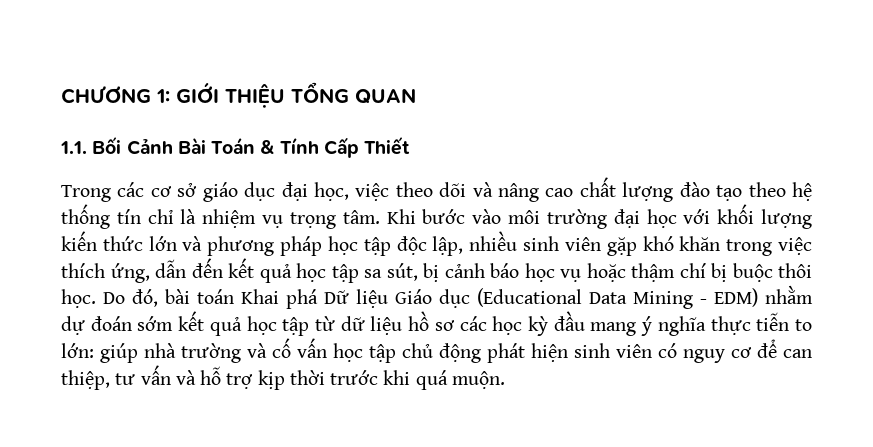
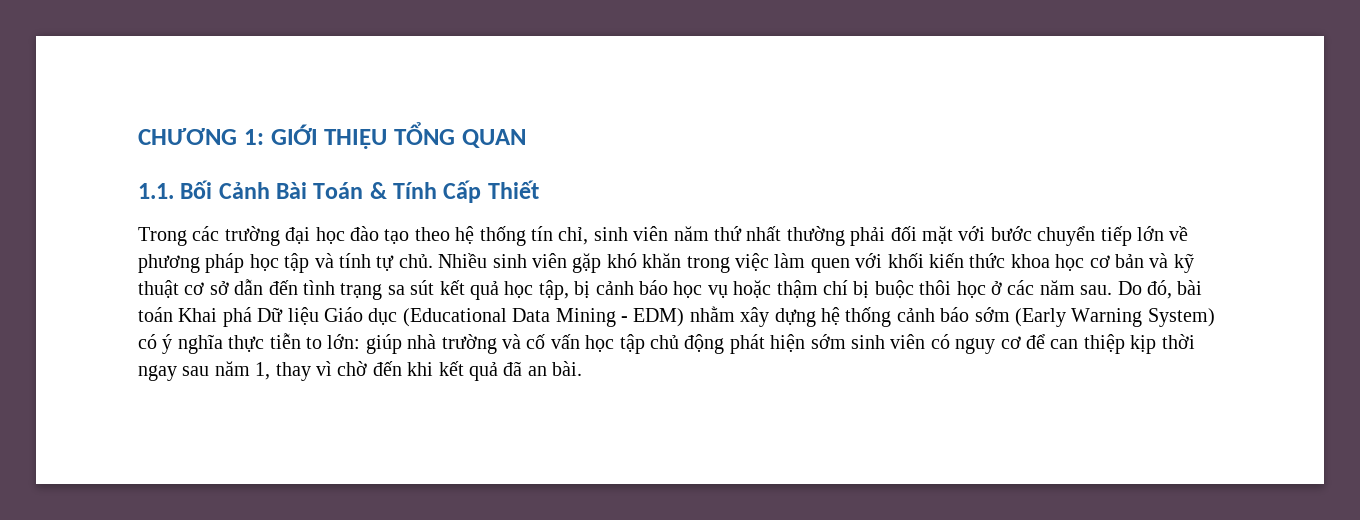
- Trong các cơ sở giáo dục đại học, việc theo dõi và nâng cao chất lượng đào tạo theo hệ thống tín chỉ là nhiệm vụ trọng tâm. Khi bước vào môi trường đại học với khối lượng kiến thức lớn và phương pháp học tập độc lập, nhiều sinh viên gặp khó khăn trong việc thích ứng, dẫn đến kết quả học tập sa sút, bị cảnh báo học vụ hoặc thậm chí bị buộc thôi học.
+ Trong các trường đại học đào tạo theo hệ thống tín chỉ, sinh viên năm thứ nhất thường phải đối mặt với bước chuyển tiếp lớn về phương pháp học tập và tính tự chủ. Nhiều sinh viên gặp khó khăn trong việc làm quen với khối kiến thức khoa học cơ bản và kỹ thuật cơ sở dẫn đến tình trạng sa sút kết quả học tập, bị cảnh báo học vụ hoặc thậm chí bị buộc thôi học ở các năm sau.
- Do đó, bài toán Khai phá Dữ liệu Giáo dục (Educational Data Mining - EDM) nhằm dự đoán sớm kết quả học tập từ dữ liệu hồ sơ các học kỳ đầu mang ý nghĩa thực tiễn to lớn: giúp nhà trường và cố vấn học tập chủ động phát hiện sinh viên có nguy cơ để can thiệp, tư vấn và hỗ trợ kịp thời trước khi quá muộn.
+ Do đó, bài toán Khai phá Dữ liệu Giáo dục (Educational Data Mining - EDM) nhằm xây dựng hệ thống cảnh báo sớm (Early Warning System) có ý nghĩa thực tiễn to lớn: giúp nhà trường và cố vấn học tập chủ động phát hiện sớm sinh viên có nguy cơ để can thiệp kịp thời ngay sau năm 1, thay vì chờ đến khi kết quả đã an bài.

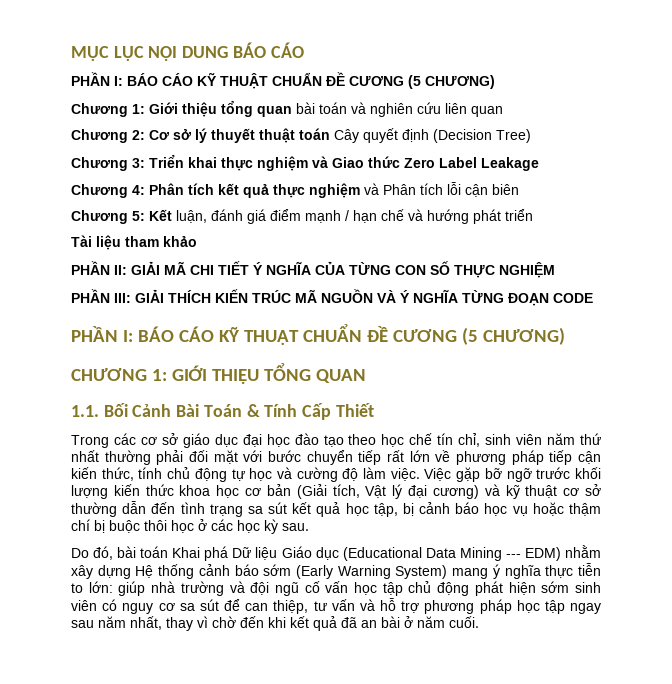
+ MỤC LỤC NỘI DUNG BÁO CÁO
+ PHẦN I: BÁO CÁO KỸ THUẬT CHUẨN ĐỀ CƯƠNG (5 CHƯƠNG)
+ Chương 1: Giới thiệu tổng quan bài toán và nghiên cứu liên quan
+ Chương 2: Cơ sở lý thuyết thuật toán Cây quyết định (Decision Tree)
+ Chương 3: Triển khai thực nghiệm và Giao thức Zero Label Leakage
+ Chương 4: Phân tích kết quả thực nghiệm và Phân tích lỗi cận biên
+ Chương 5: Kết luận, đánh giá điểm mạnh / hạn chế và hướng phát triển
+ Tài liệu tham khảo
+ PHẦN II: GIẢI MÃ CHI TIẾT Ý NGHĨA CỦA TỪNG CON SỐ THỰC NGHIỆM
+ PHẦN III: GIẢI THÍCH KIẾN TRÚC MÃ NGUỒN VÀ Ý NGHĨA TỪNG ĐOẠN CODE
+ PHẦN I: BÁO CÁO KỸ THUẬT CHUẨN ĐỀ CƯƠNG (5 CHƯƠNG)
- Trong các trường đại học đào tạo theo hệ thống tín chỉ, sinh viên năm thứ nhất thường phải đối mặt với bước chuyển tiếp lớn về phương pháp học tập và tính tự chủ. Nhiều sinh viên gặp khó khăn trong việc làm quen với khối kiến thức khoa học cơ bản và kỹ thuật cơ sở dẫn đến tình trạng sa sút kết quả học tập, bị cảnh báo học vụ hoặc thậm chí bị buộc thôi học ở các năm sau. Do đó, bài toán Khai phá Dữ liệu Giáo dục (Educational Data Mining - EDM) nhằm xây dựng hệ thống cảnh báo sớm (Early Warning System) có ý nghĩa thực tiễn to lớn:
+ Trong các cơ sở giáo dục đại học đào tạo theo học chế tín chỉ, sinh viên năm thứ nhất thường phải đối mặt với bước chuyển tiếp rất lớn về phương pháp tiếp cận kiến thức, tính chủ động tự học và cường độ làm việc. Việc gặp bỡ ngỡ trước khối lượng kiến thức khoa học cơ bản (Giải tích, Vật lý đại cương) và kỹ thuật cơ sở thường dẫn đến tình trạng sa sút kết quả học tập, bị cảnh báo học vụ hoặc thậm chí bị buộc thôi học ở các học kỳ sau.
+ Do đó, bài toán Khai phá Dữ liệu Giáo dục (Educational Data Mining --- EDM) nhằm xây dựng Hệ thống cảnh báo sớm (Early Warning System) mang ý nghĩa thực tiễn to lớn:
- giúp nhà trường và cố vấn học tập chủ động phát hiện sớm sinh viên có nguy cơ để can thiệp kịp thời ngay sau năm 1, thay vì chờ đến khi kết quả đã an bài.
+ giúp nhà trường và đội ngũ cố vấn học tập chủ động phát hiện sớm sinh viên có nguy cơ sa sút để can thiệp, tư vấn và hỗ trợ phương pháp học tập ngay sau năm nhất, thay vì chờ đến khi kết quả đã an bài ở năm cuối.

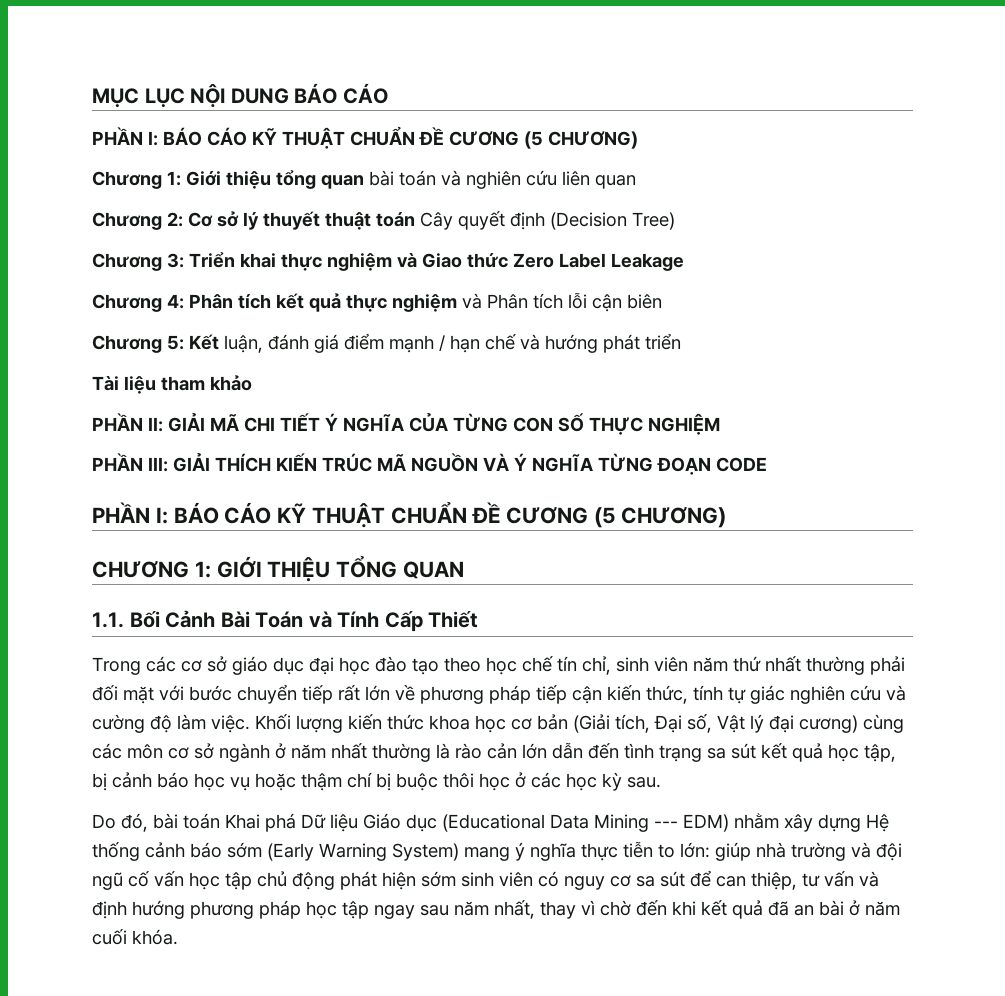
- 1.1. Bối Cảnh Bài Toán & Tính Cấp Thiết
+ 1.1. Bối Cảnh Bài Toán và Tính Cấp Thiết
- Trong các cơ sở giáo dục đại học đào tạo theo học chế tín chỉ, sinh viên năm thứ nhất thường phải đối mặt với bước chuyển tiếp rất lớn về phương pháp tiếp cận kiến thức, tính chủ động tự học và cường độ làm việc.
+ Trong các cơ sở giáo dục đại học đào tạo theo học chế tín chỉ, sinh viên năm thứ nhất thường phải đối mặt với bước chuyển tiếp rất lớn về phương pháp tiếp cận kiến thức, tính tự giác nghiên cứu và cường độ làm việc.
- Việc gặp bỡ ngỡ trước khối lượng kiến thức khoa học cơ bản (Giải tích, Vật lý đại cương) và kỹ thuật cơ sở thường dẫn đến tình trạng sa sút kết quả học tập, bị cảnh báo học vụ hoặc thậm chí bị buộc thôi học ở các học kỳ sau.
+ Khối lượng kiến thức khoa học cơ bản (Giải tích, Đại số, Vật lý đại cương) cùng các môn cơ sở ngành ở năm nhất thường là rào cản lớn dẫn đến tình trạng sa sút kết quả học tập, bị cảnh báo học vụ hoặc thậm chí bị buộc thôi học ở các học kỳ sau.
- giúp nhà trường và đội ngũ cố vấn học tập chủ động phát hiện sớm sinh viên có nguy cơ sa sút để can thiệp, tư vấn và hỗ trợ phương pháp học tập ngay sau năm nhất, thay vì chờ đến khi kết quả đã an bài ở năm cuối.
+ giúp nhà trường và đội ngũ cố vấn học tập chủ động phát hiện sớm sinh viên có nguy cơ sa sút để can thiệp, tư vấn và định hướng phương pháp học tập ngay sau năm nhất, thay vì chờ đến khi kết quả đã an bài ở năm cuối khóa.

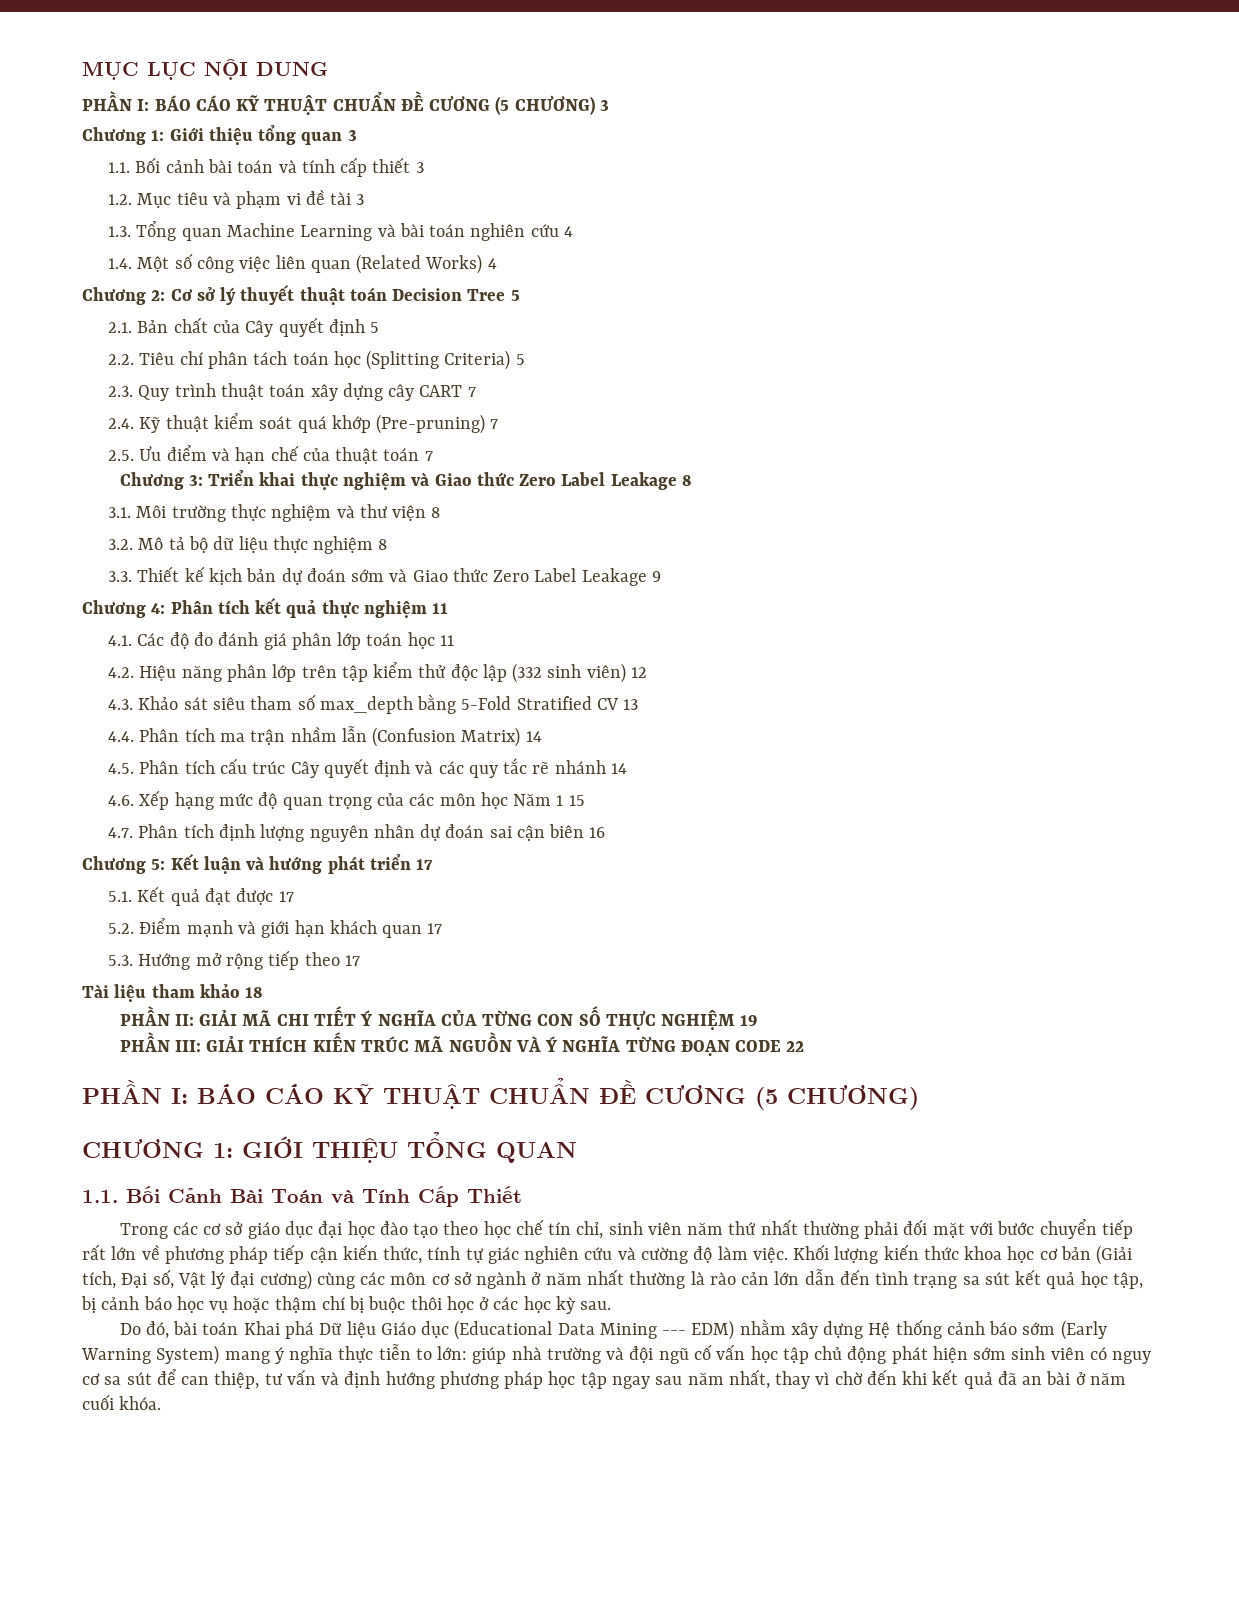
- MỤC LỤC NỘI DUNG BÁO CÁO
- PHẦN I: BÁO CÁO KỸ THUẬT CHUẨN ĐỀ CƯƠNG (5 CHƯƠNG)
+ MỤC LỤC NỘI DUNG
+ PHẦN I: BÁO CÁO KỸ THUẬT CHUẨN ĐỀ CƯƠNG (5 CHƯƠNG) 3
- Chương 1: Giới thiệu tổng quan bài toán và nghiên cứu liên quan
+ Chương 1: Giới thiệu tổng quan 3
+ 1.1. Bối cảnh bài toán và tính cấp thiết 3
+ 1.2. Mục tiêu và phạm vi đề tài 3
+ 1.3. Tổng quan Machine Learning và bài toán nghiên cứu 4
+ 1.4. Một số công việc liên quan (Related Works) 4
- Chương 2: Cơ sở lý thuyết thuật toán Cây quyết định (Decision Tree)
+ Chương 2: Cơ sở lý thuyết thuật toán Decision Tree 5
+ 2.1. Bản chất của Cây quyết định 5
+ 2.2. Tiêu chí phân tách toán học (Splitting Criteria) 5
+ 2.3. Quy trình thuật toán xây dựng cây CART 7
+ 2.4. Kỹ thuật kiểm soát quá khớp (Pre-pruning) 7
+ 2.5. Ưu điểm và hạn chế của thuật toán 7
- Chương 3: Triển khai thực nghiệm và Giao thức Zero Label Leakage
+ Chương 3: Triển khai thực nghiệm và Giao thức Zero Label Leakage 8
+ 3.1. Môi trường thực nghiệm và thư viện 8
+ 3.2. Mô tả bộ dữ liệu thực nghiệm 8
+ 3.3. Thiết kế kịch bản dự đoán sớm và Giao thức Zero Label Leakage 9
- Chương 4: Phân tích kết quả thực nghiệm và Phân tích lỗi cận biên
+ Chương 4: Phân tích kết quả thực nghiệm 11
+ 4.1. Các độ đo đánh giá phân lớp toán học 11
+ 4.2. Hiệu năng phân lớp trên tập kiểm thử độc lập (332 sinh viên) 12
+ 4.3. Khảo sát siêu tham số max_depth bằng 5-Fold Stratified CV 13
+ 4.4. Phân tích ma trận nhầm lẫn (Confusion Matrix) 14
+ 4.5. Phân tích cấu trúc Cây quyết định và các quy tắc rẽ nhánh 14
+ 4.6. Xếp hạng mức độ quan trọng của các môn học Năm 1 15
+ 4.7. Phân tích định lượng nguyên nhân dự đoán sai cận biên 16
- Chương 5: Kết luận, đánh giá điểm mạnh / hạn chế và hướng phát triển
+ Chương 5: Kết luận và hướng phát triển 17
+ 5.1. Kết quả đạt được 17
+ 5.2. Điểm mạnh và giới hạn khách quan 17
+ 5.3. Hướng mở rộng tiếp theo 17
- Tài liệu tham khảo
+ Tài liệu tham khảo 18
- PHẦN II: GIẢI MÃ CHI TIẾT Ý NGHĨA CỦA TỪNG CON SỐ THỰC NGHIỆM
+ PHẦN II: GIẢI MÃ CHI TIẾT Ý NGHĨA CỦA TỪNG CON SỐ THỰC NGHIỆM 19
- PHẦN III: GIẢI THÍCH KIẾN TRÚC MÃ NGUỒN VÀ Ý NGHĨA TỪNG ĐOẠN CODE
+ PHẦN III: GIẢI THÍCH KIẾN TRÚC MÃ NGUỒN VÀ Ý NGHĨA TỪNG ĐOẠN CODE 22

